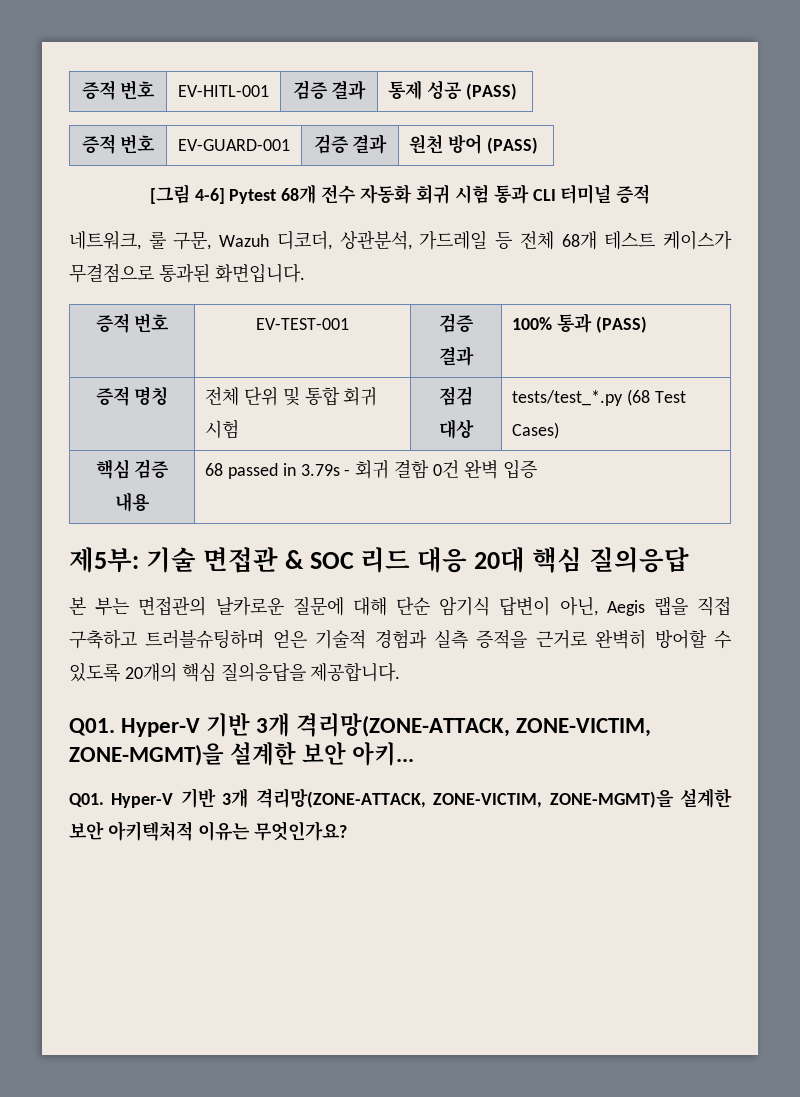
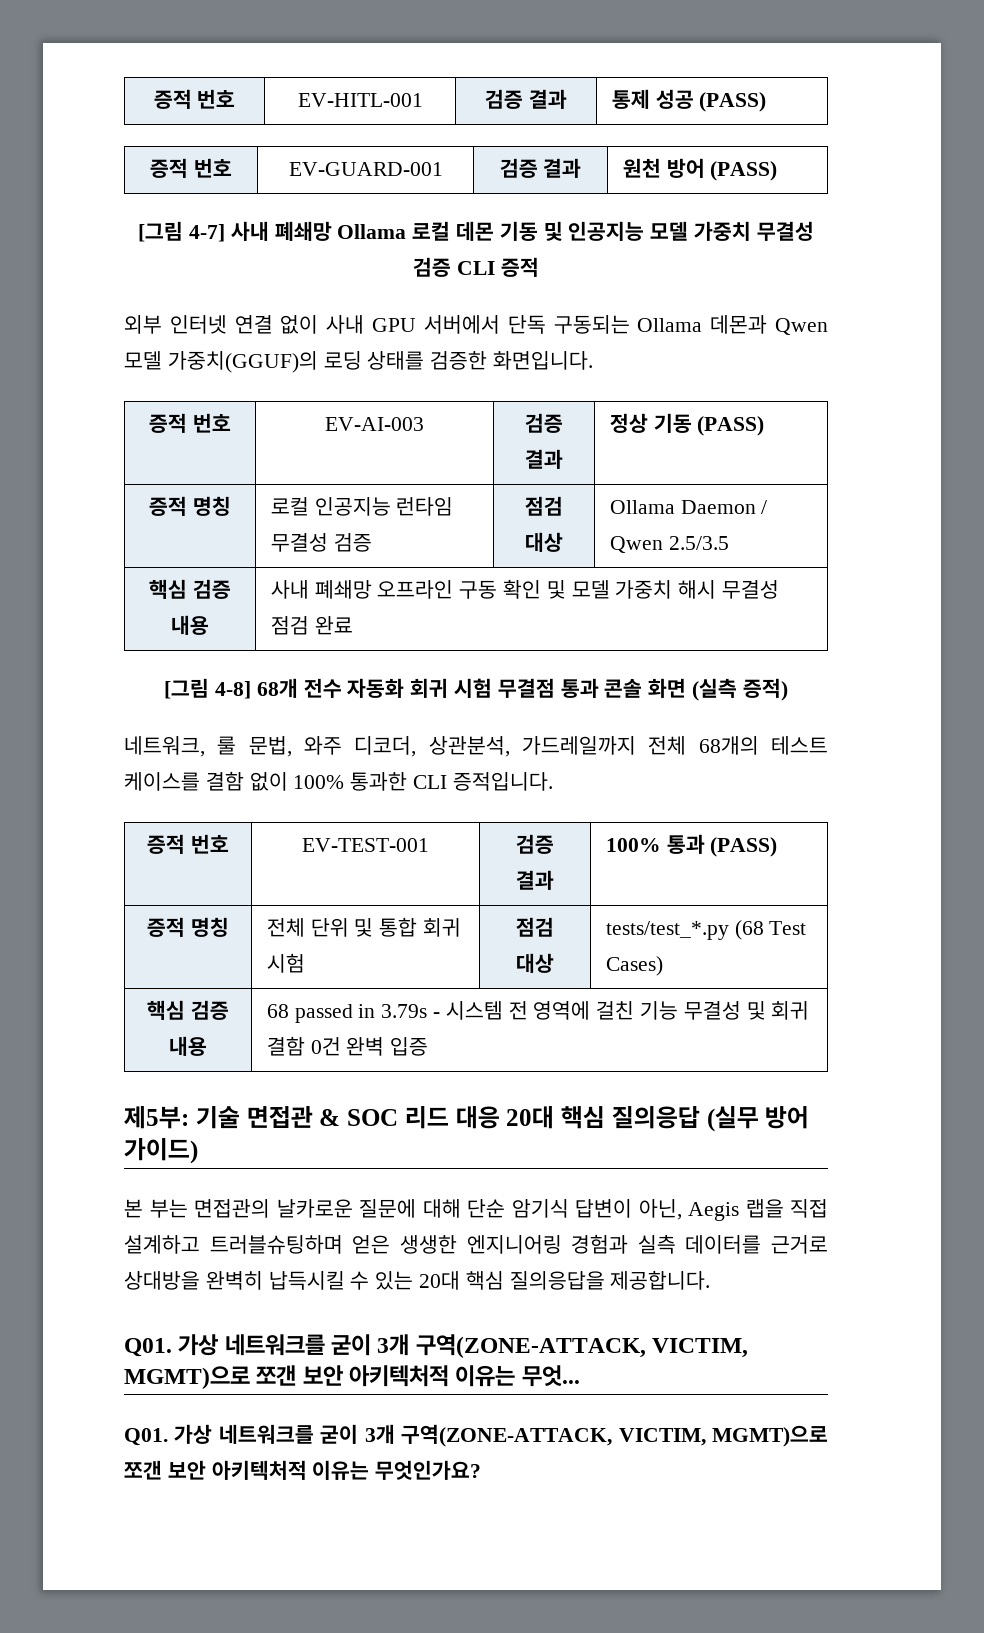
- [그림 4-6] Pytest 68개 전수 자동화 회귀 시험 통과 CLI 터미널 증적
- 네트워크, 룰 구문, Wazuh 디코더, 상관분석, 가드레일 등 전체 68개 테스트 케이스가 무결점으로 통과된 화면입니다.
+ [그림 4-7] 사내 폐쇄망 Ollama 로컬 데몬 기동 및 인공지능 모델 가중치 무결성 검증 CLI 증적
+ 외부 인터넷 연결 없이 사내 GPU 서버에서 단독 구동되는 Ollama 데몬과 Qwen 모델 가중치(GGUF)의 로딩 상태를 검증한 화면입니다.
+ 증적 번호 | EV-AI-003 | 검증 결과 | 정상 기동 (PASS)
+ 증적 명칭 | 로컬 인공지능 런타임 무결성 검증 | 점검 대상 | Ollama Daemon / Qwen 2.5/3.5
+ 핵심 검증 내용 | 사내 폐쇄망 오프라인 구동 확인 및 모델 가중치 해시 무결성 점검 완료
+ [그림 4-8] 68개 전수 자동화 회귀 시험 무결점 통과 콘솔 화면 (실측 증적)
+ 네트워크, 룰 문법, 와주 디코더, 상관분석, 가드레일까지 전체 68개의 테스트 케이스를 결함 없이 100% 통과한 CLI 증적입니다.
- 핵심 검증 내용 | 68 passed in 3.79s - 회귀 결함 0건 완벽 입증
+ 핵심 검증 내용 | 68 passed in 3.79s - 시스템 전 영역에 걸친 기능 무결성 및 회귀 결함 0건 완벽 입증
- 제5부: 기술 면접관 & SOC 리드 대응 20대 핵심 질의응답
+ 제5부: 기술 면접관 & SOC 리드 대응 20대 핵심 질의응답 (실무 방어 가이드)
- 본 부는 면접관의 날카로운 질문에 대해 단순 암기식 답변이 아닌, Aegis 랩을 직접 구축하고 트러블슈팅하며 얻은 기술적 경험과 실측 증적을 근거로 완벽히 방어할 수 있도록 20개의 핵심 질의응답을 제공합니다.
- Q01. Hyper-V 기반 3개 격리망(ZONE-ATTACK, ZONE-VICTIM, ZONE-MGMT)을 설계한 보안 아키...
- Q01. Hyper-V 기반 3개 격리망(ZONE-ATTACK, ZONE-VICTIM, ZONE-MGMT)을 설계한 보안 아키텍처적 이유는 무엇인가요?
+ 본 부는 면접관의 날카로운 질문에 대해 단순 암기식 답변이 아닌, Aegis 랩을 직접 설계하고 트러블슈팅하며 얻은 생생한 엔지니어링 경험과 실측 데이터를 근거로 상대방을 완벽히 납득시킬 수 있는 20대 핵심 질의응답을 제공합니다.
+ Q01. 가상 네트워크를 굳이 3개 구역(ZONE-ATTACK, VICTIM, MGMT)으로 쪼갠 보안 아키텍처적 이유는 무엇...
+ Q01. 가상 네트워크를 굳이 3개 구역(ZONE-ATTACK, VICTIM, MGMT)으로 쪼갠 보안 아키텍처적 이유는 무엇인가요?

